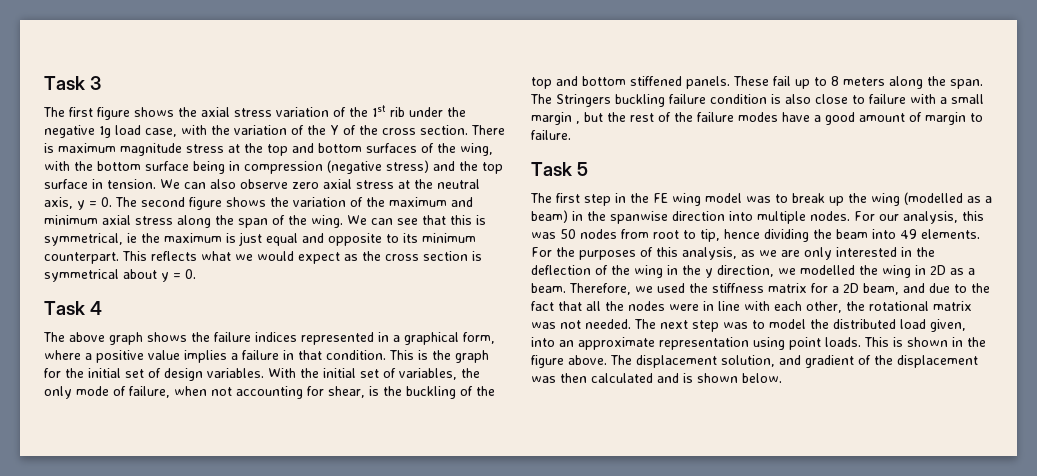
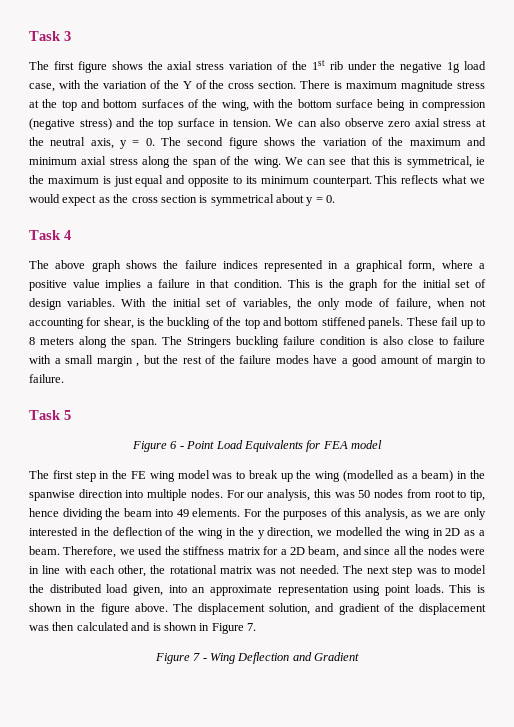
+ Figure 6 - Point Load Equivalents for FEA model
- Therefore, we used the stiffness matrix for a 2D beam, and due to the fact that all the nodes were in line with each other, the rotational matrix was not needed.
+ Therefore, we used the stiffness matrix for a 2D beam, and since all the nodes were in line with each other, the rotational matrix was not needed.
- The displacement solution, and gradient of the displacement was then calculated and is shown below.
+ The displacement solution, and gradient of the displacement was then calculated and is shown in Figure 7.
+ Figure 7 - Wing Deflection and Gradient

